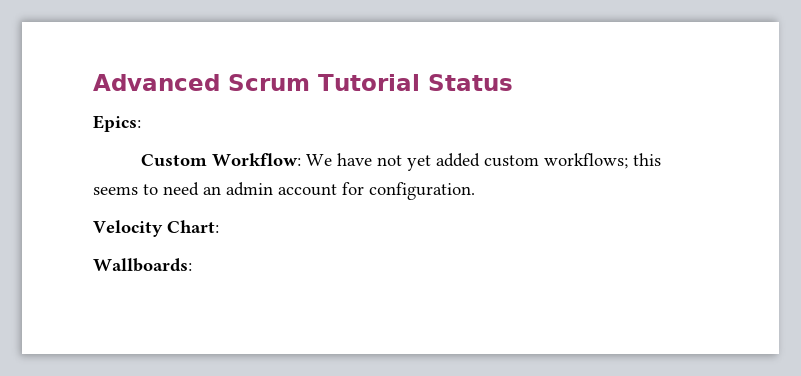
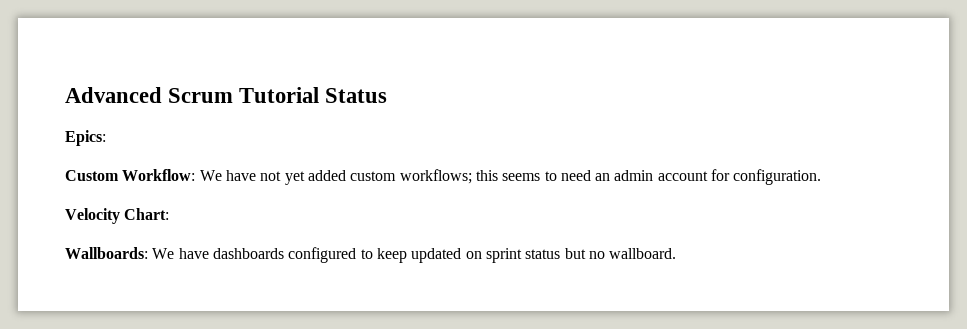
- Wallboards:
+ Wallboards: We have dashboards configured to keep updated on sprint status but no wallboard.

